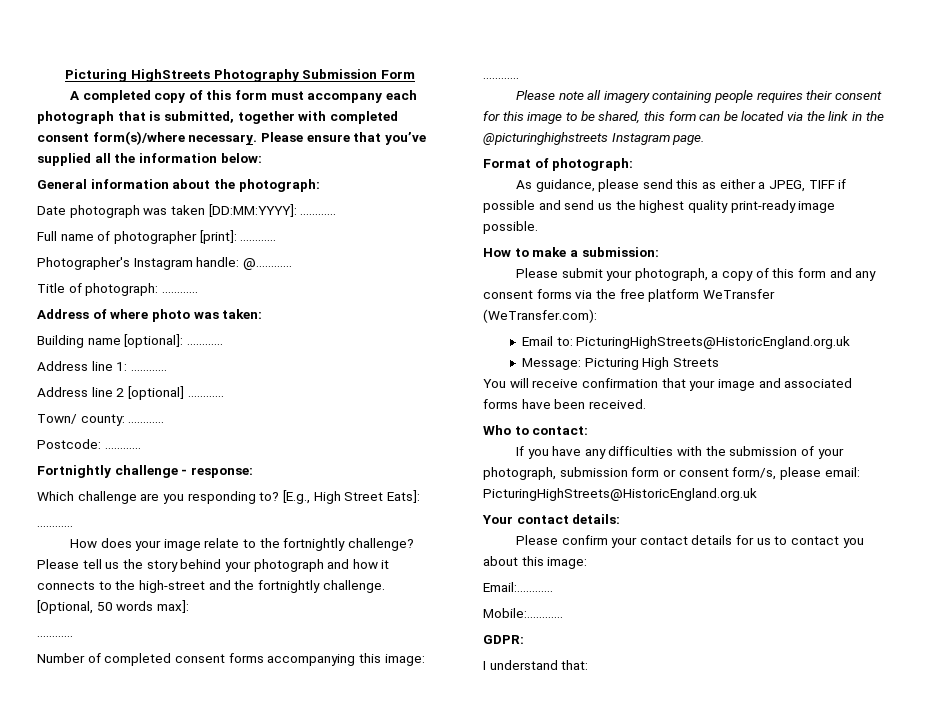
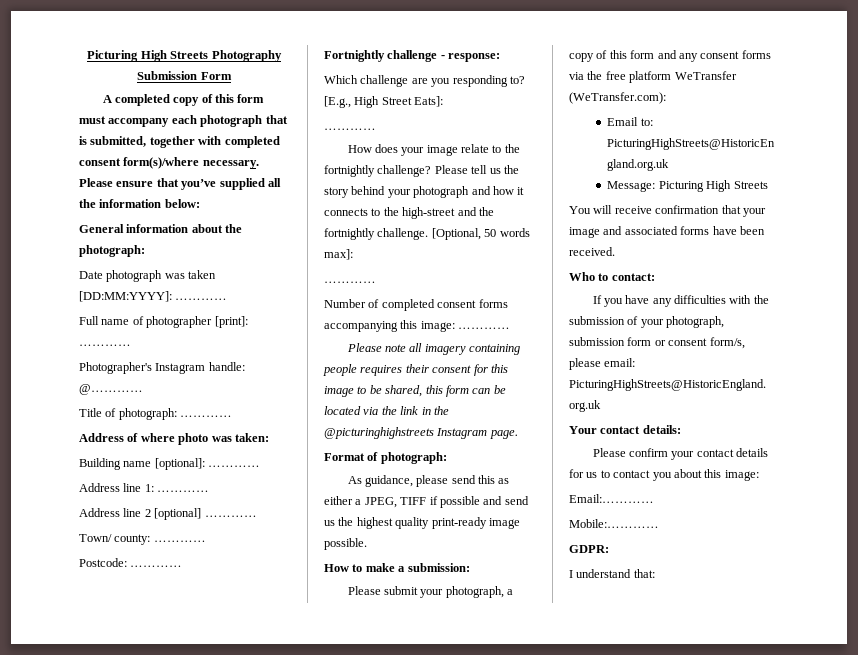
- Picturing HighStreets Photography Submission Form
+ Picturing High Streets Photography Submission Form

